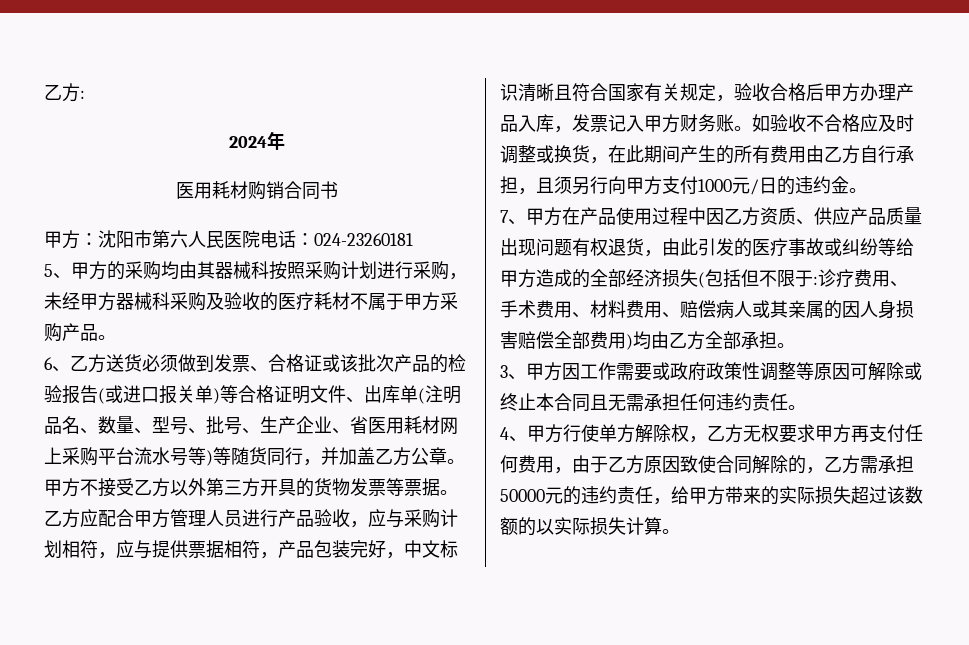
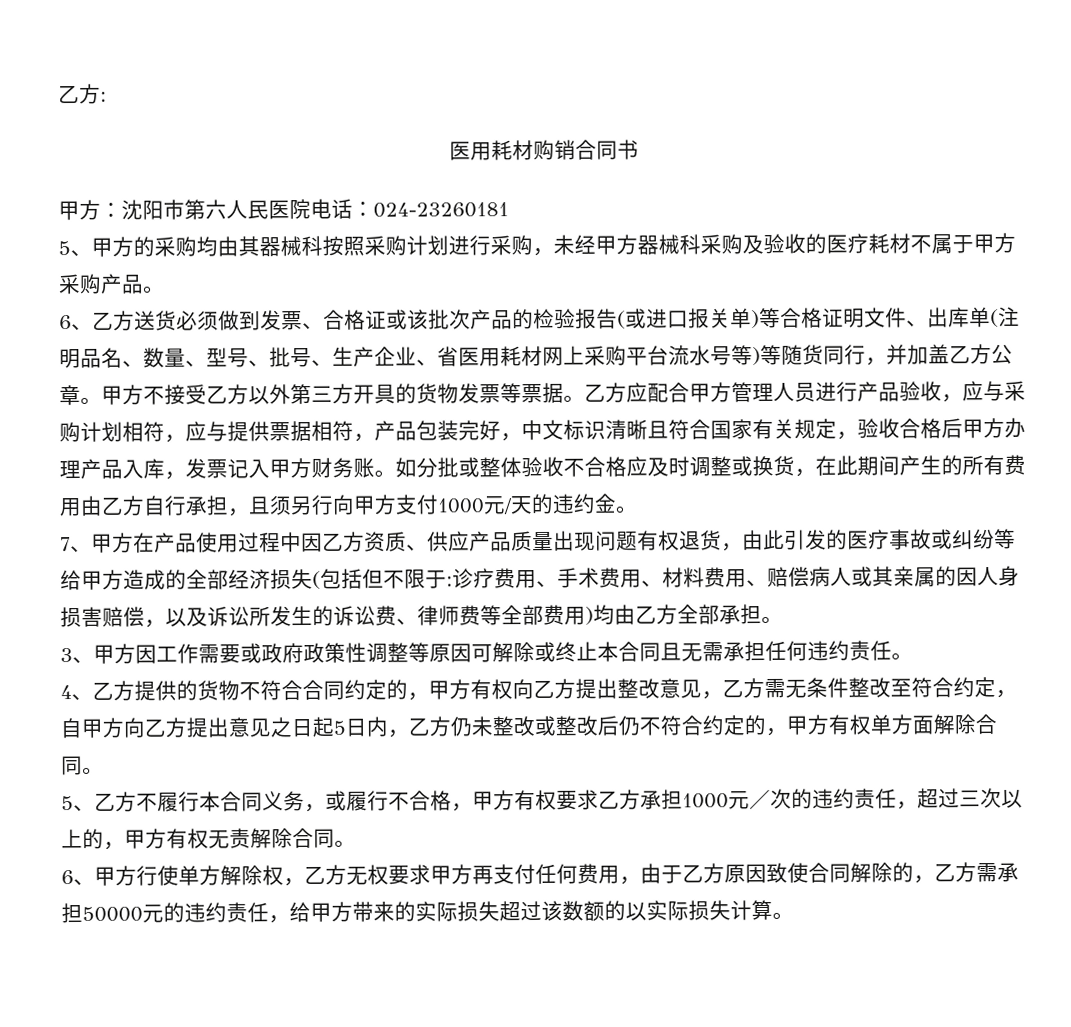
- 2024年
- 如验收不合格应及时调整或换货，在此期间产生的所有费用由乙方自行承担，且须另行向甲方支付1000元/日的违约金。
+ 如分批或整体验收不合格应及时调整或换货，在此期间产生的所有费用由乙方自行承担，且须另行向甲方支付1000元/天的违约金。
- 7、甲方在产品使用过程中因乙方资质、供应产品质量出现问题有权退货，由此引发的医疗事故或纠纷等给甲方造成的全部经济损失(包括但不限于:诊疗费用、手术费用、材料费用、赔偿病人或其亲属的因人身损害赔偿全部费用)均由乙方全部承担。
+ 7、甲方在产品使用过程中因乙方资质、供应产品质量出现问题有权退货，由此引发的医疗事故或纠纷等给甲方造成的全部经济损失(包括但不限于:诊疗费用、手术费用、材料费用、赔偿病人或其亲属的因人身损害赔偿，以及诉讼所发生的诉讼费、律师费等全部费用)均由乙方全部承担。
- 4、甲方行使单方解除权，乙方无权要求甲方再支付任何费用，由于乙方原因致使合同解除的，乙方需承担50000元的违约责任，给甲方带来的实际损失超过该数额的以实际损失计算。
+ 4、乙方提供的货物不符合合同约定的，甲方有权向乙方提出整改意见，乙方需无条件整改至符合约定，自甲方向乙方提出意见之日起5日内，乙方仍未整改或整改后仍不符合约定的，甲方有权单方面解除合同。
+ 5、乙方不履行本合同义务，或履行不合格，甲方有权要求乙方承担1000元／次的违约责任，超过三次以上的，甲方有权无责解除合同。
+ 6、甲方行使单方解除权，乙方无权要求甲方再支付任何费用，由于乙方原因致使合同解除的，乙方需承担50000元的违约责任，给甲方带来的实际损失超过该数额的以实际损失计算。

